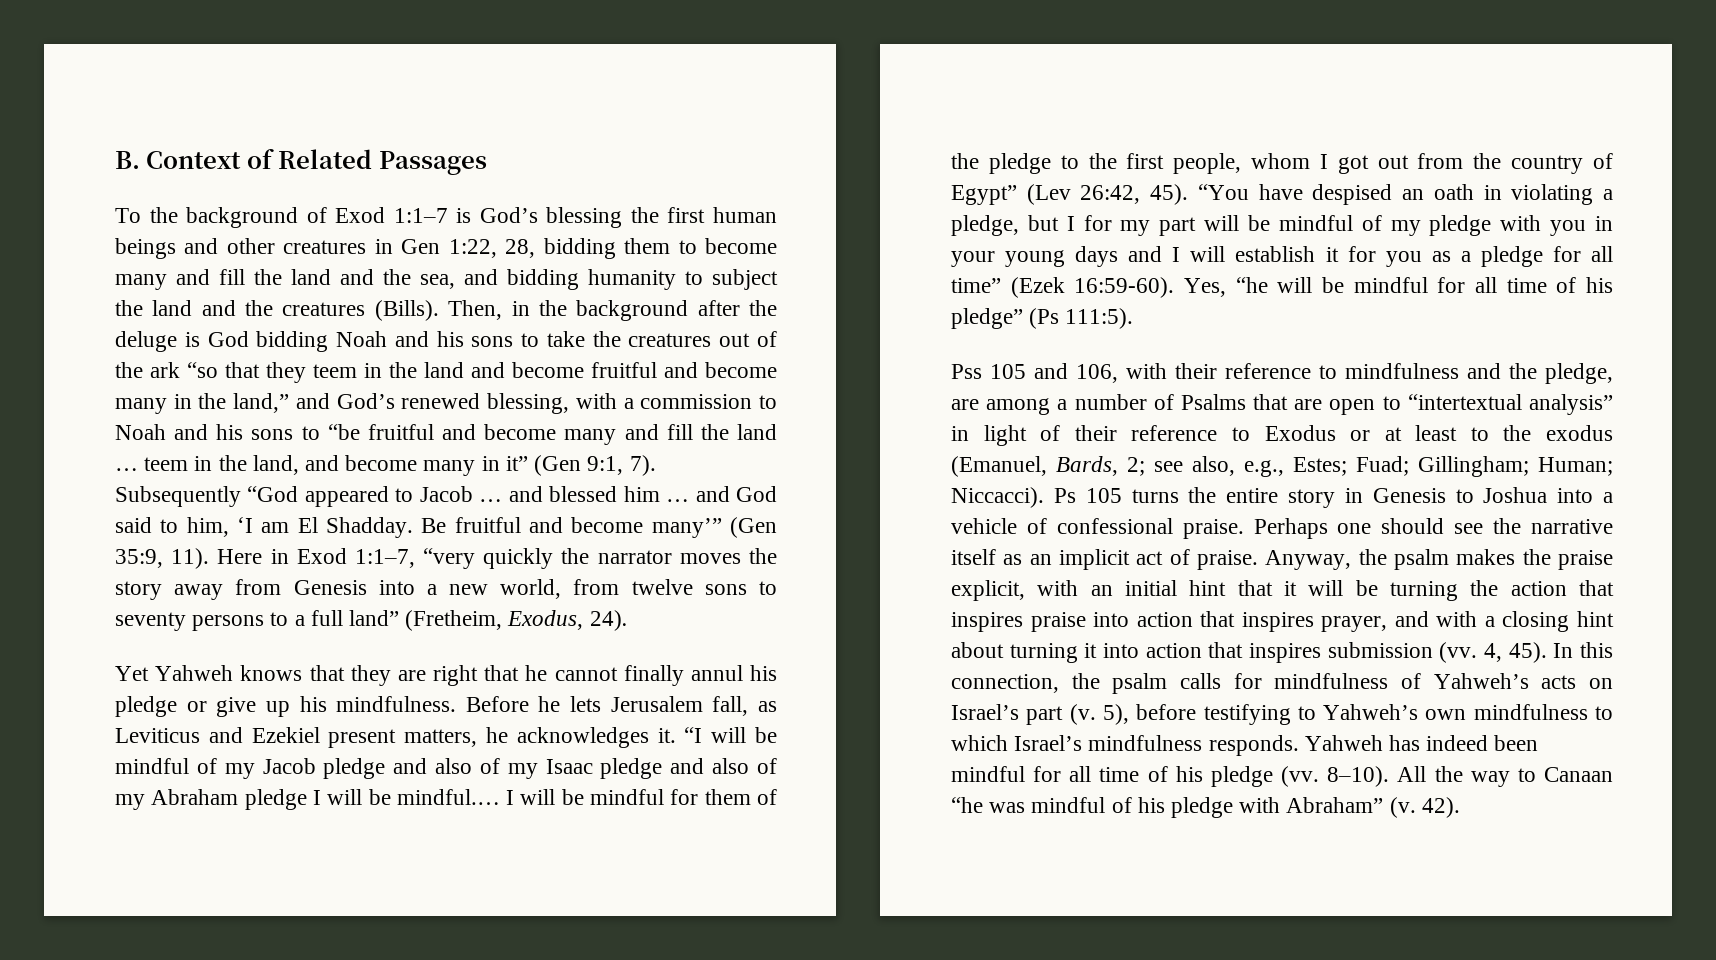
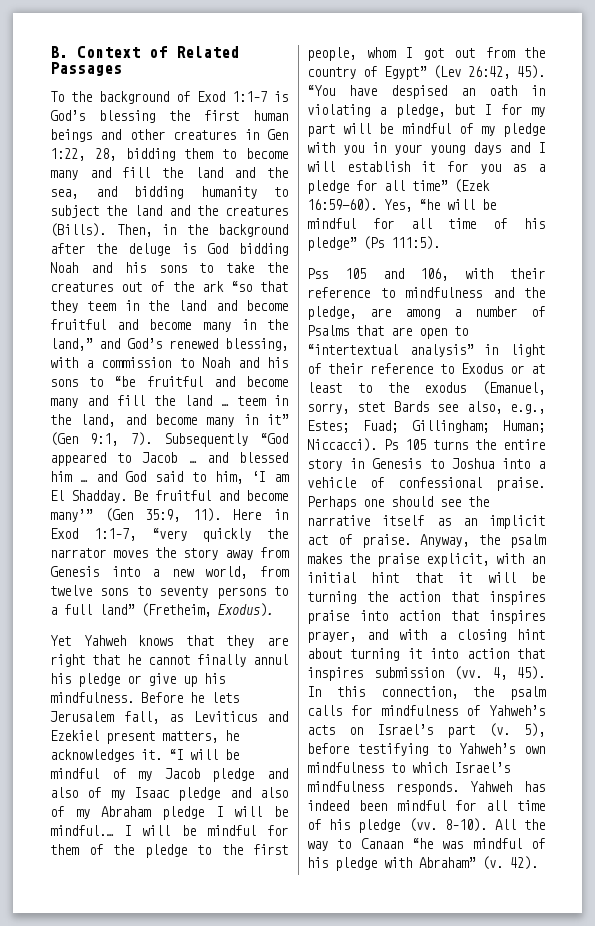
- Here in Exod 1:1–7, “very quickly the narrator moves the story away from Genesis into a new world, from twelve sons to seventy persons to a full land” (Fretheim, Exodus, 24).
+ Here in Exod 1:1–7, “very quickly the narrator moves the story away from Genesis into a new world, from twelve sons to seventy persons to a full land” (Fretheim, Exodus).
- Pss 105 and 106, with their reference to mindfulness and the pledge, are among a number of Psalms that are open to “intertextual analysis” in light of their reference to Exodus or at least to the exodus (Emanuel, Bards, 2; see also, e.g., Estes; Fuad; Gillingham; Human; Niccacci).
+ Pss 105 and 106, with their reference to mindfulness and the pledge, are among a number of Psalms that are open to “intertextual analysis” in light of their reference to Exodus or at least to the exodus (Emanuel, sorry, stet Bards see also, e.g., Estes; Fuad; Gillingham; Human; Niccacci).

